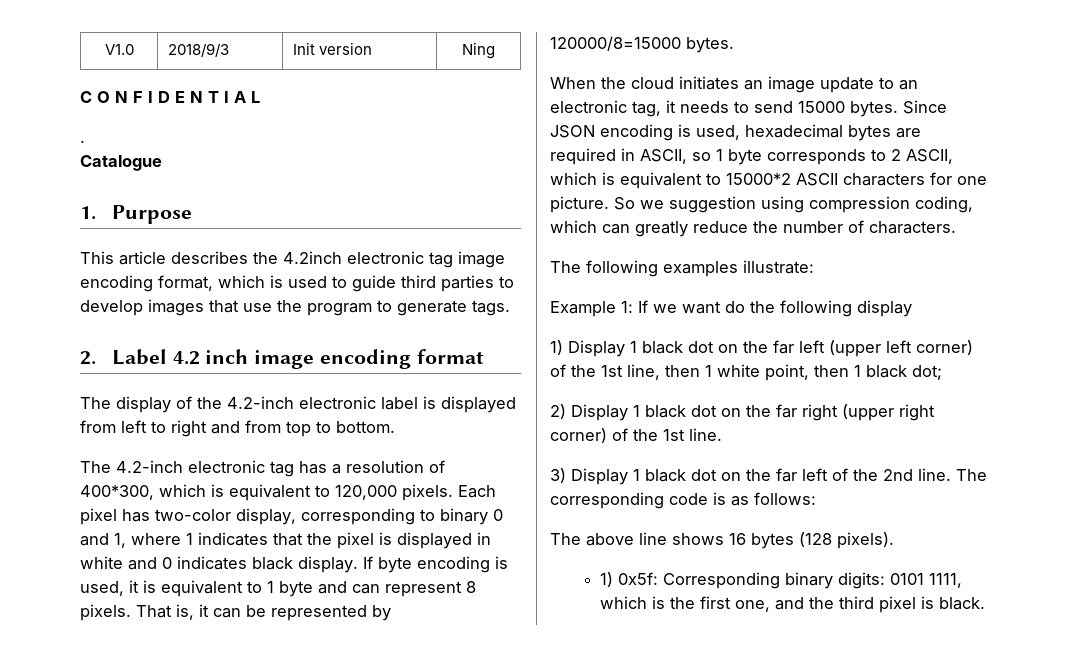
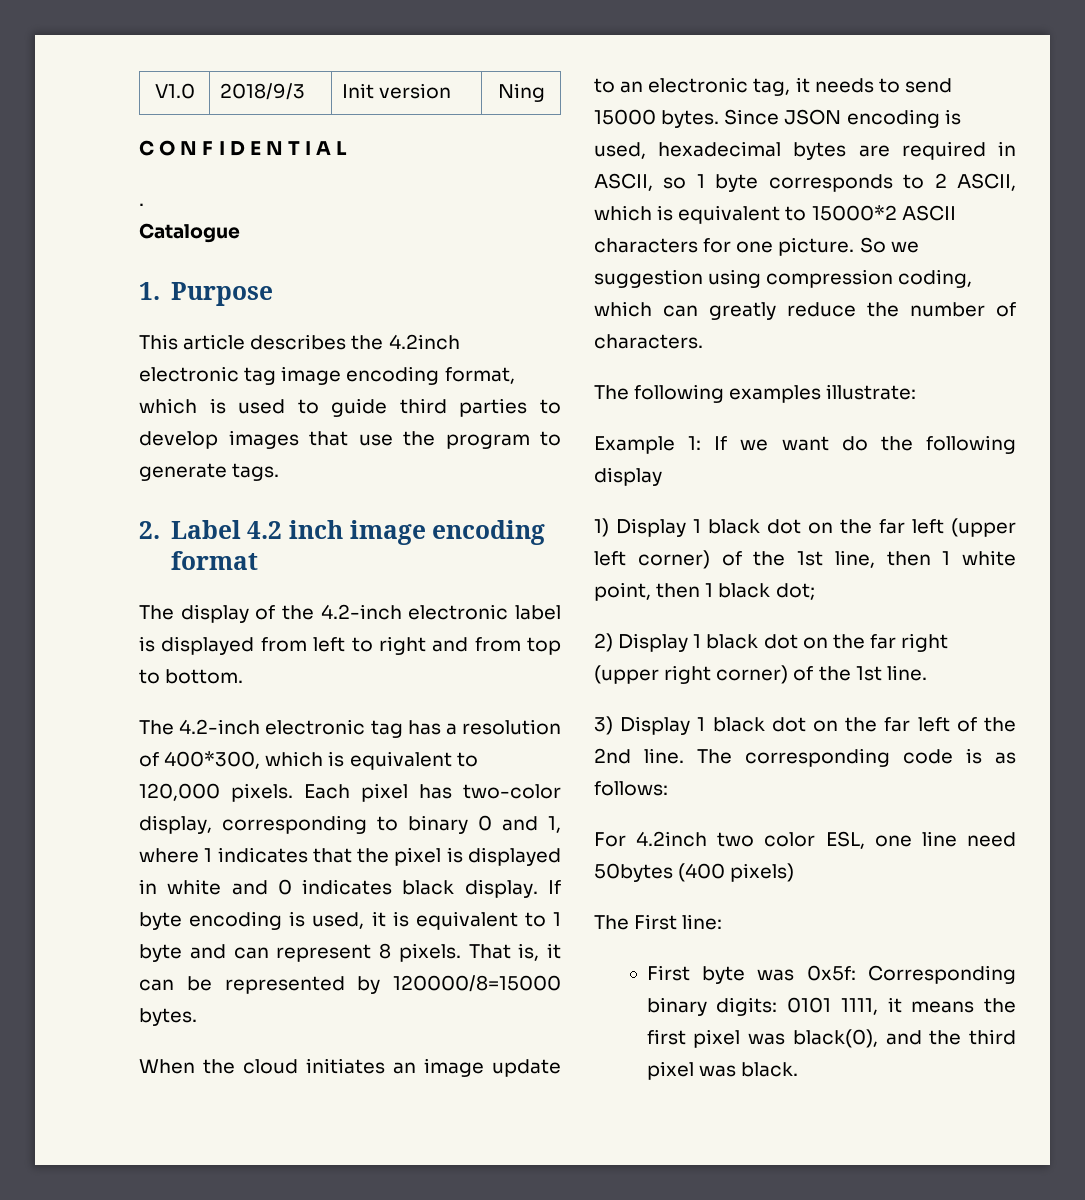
- The above line shows 16 bytes (128 pixels).
- 1) 0x5f: Corresponding binary digits: 0101 1111, which is the first one, and the third pixel is black.
+ For 4.2inch two color ESL, one line need 50bytes (400 pixels)
+ The First line:
+ First byte was 0x5f: Corresponding binary digits: 0101 1111, it means the first pixel was black(0), and the third pixel was black.

